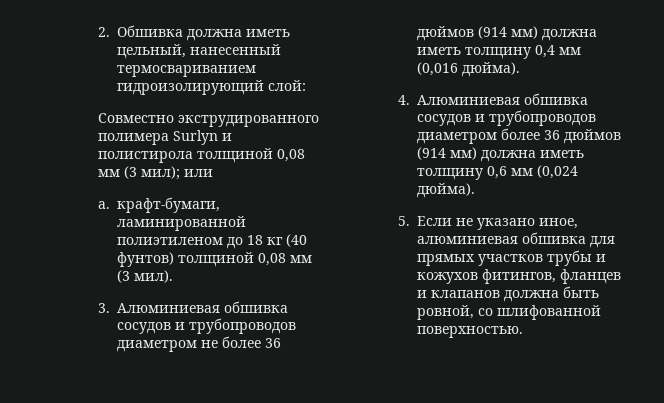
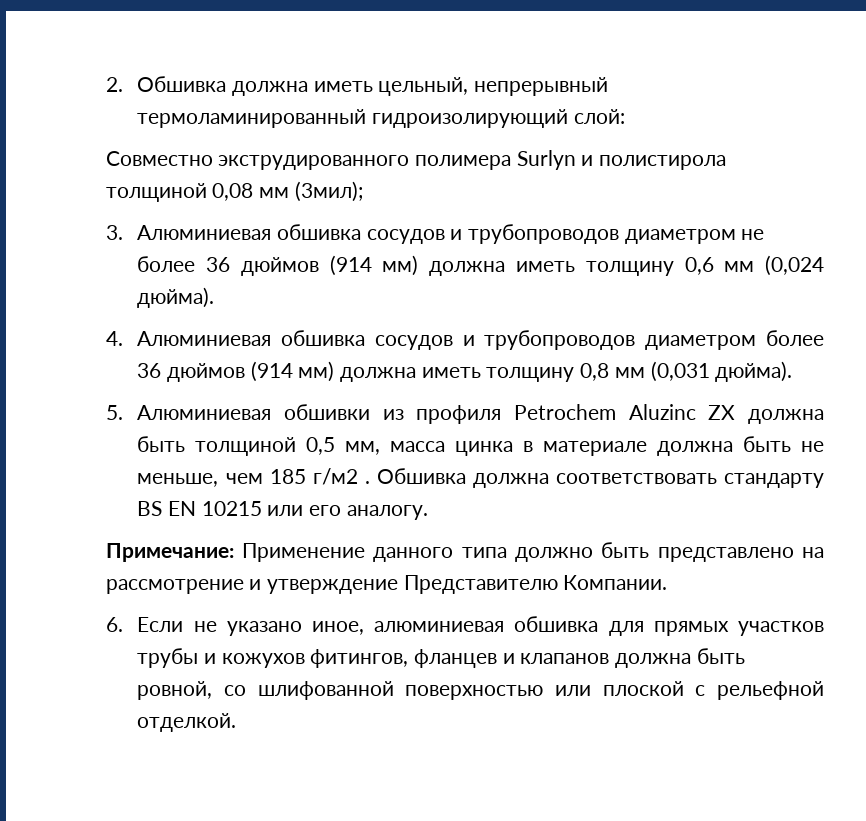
- 2. Обшивка должна иметь цельный, нанесенный термосвариванием гидроизолирующий слой:
+ 2. Обшивка должна иметь цельный, непрерывный термоламинированный гидроизолирующий слой:
- Совместно экструдированного полимера Surlyn и полистирола толщиной 0,08 мм (3 мил); или
- a. крафт-бумаги, ламинированной полиэтиленом до 18 кг (40 фунтов) толщиной 0,08 мм (3 мил).
+ Совместно экструдированного полимера Surlyn и полистирола толщиной 0,08 мм (3мил);
- 3. Алюминиевая обшивка сосудов и трубопроводов диаметром не более 36 дюймов (914 мм) должна иметь толщину 0,4 мм (0,016 дюйма).
+ 3. Алюминиевая обшивка сосудов и трубопроводов диаметром не более 36 дюймов (914 мм) должна иметь толщину 0,6 мм (0,024 дюйма).
- 4. Алюминиевая обшивка сосудов и трубопроводов диаметром более 36 дюймов (914 мм) должна иметь толщину 0,6 мм (0,024 дюйма).
- 5. Если не указано иное, алюминиевая обшивка для прямых участков трубы и кожухов фитингов, фланцев и клапанов должна быть ровной, со шлифованной поверхностью.
+ 4. Алюминиевая обшивка сосудов и трубопроводов диаметром более 36 дюймов (914 мм) должна иметь толщину 0,8 мм (0,031 дюйма).
+ 5. Алюминиевая обшивки из профиля Petrochem Aluzinc ZX должна быть толщиной 0,5 мм, масса цинка в материале должна быть не меньше, чем 185 г/м2 . Обшивка должна соответствовать стандарту BS EN 10215 или его аналогу.
+ Примечание: Применение данного типа должно быть представлено на рассмотрение и утверждение Представителю Компании.
+ 6. Если не указано иное, алюминиевая обшивка для прямых участков трубы и кожухов фитингов, фланцев и клапанов должна быть ровной, со шлифованной поверхностью или плоской с рельефной отделкой.

